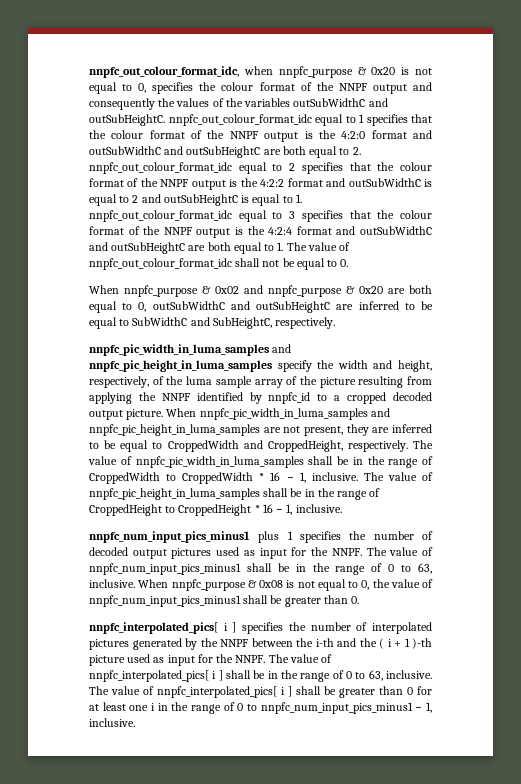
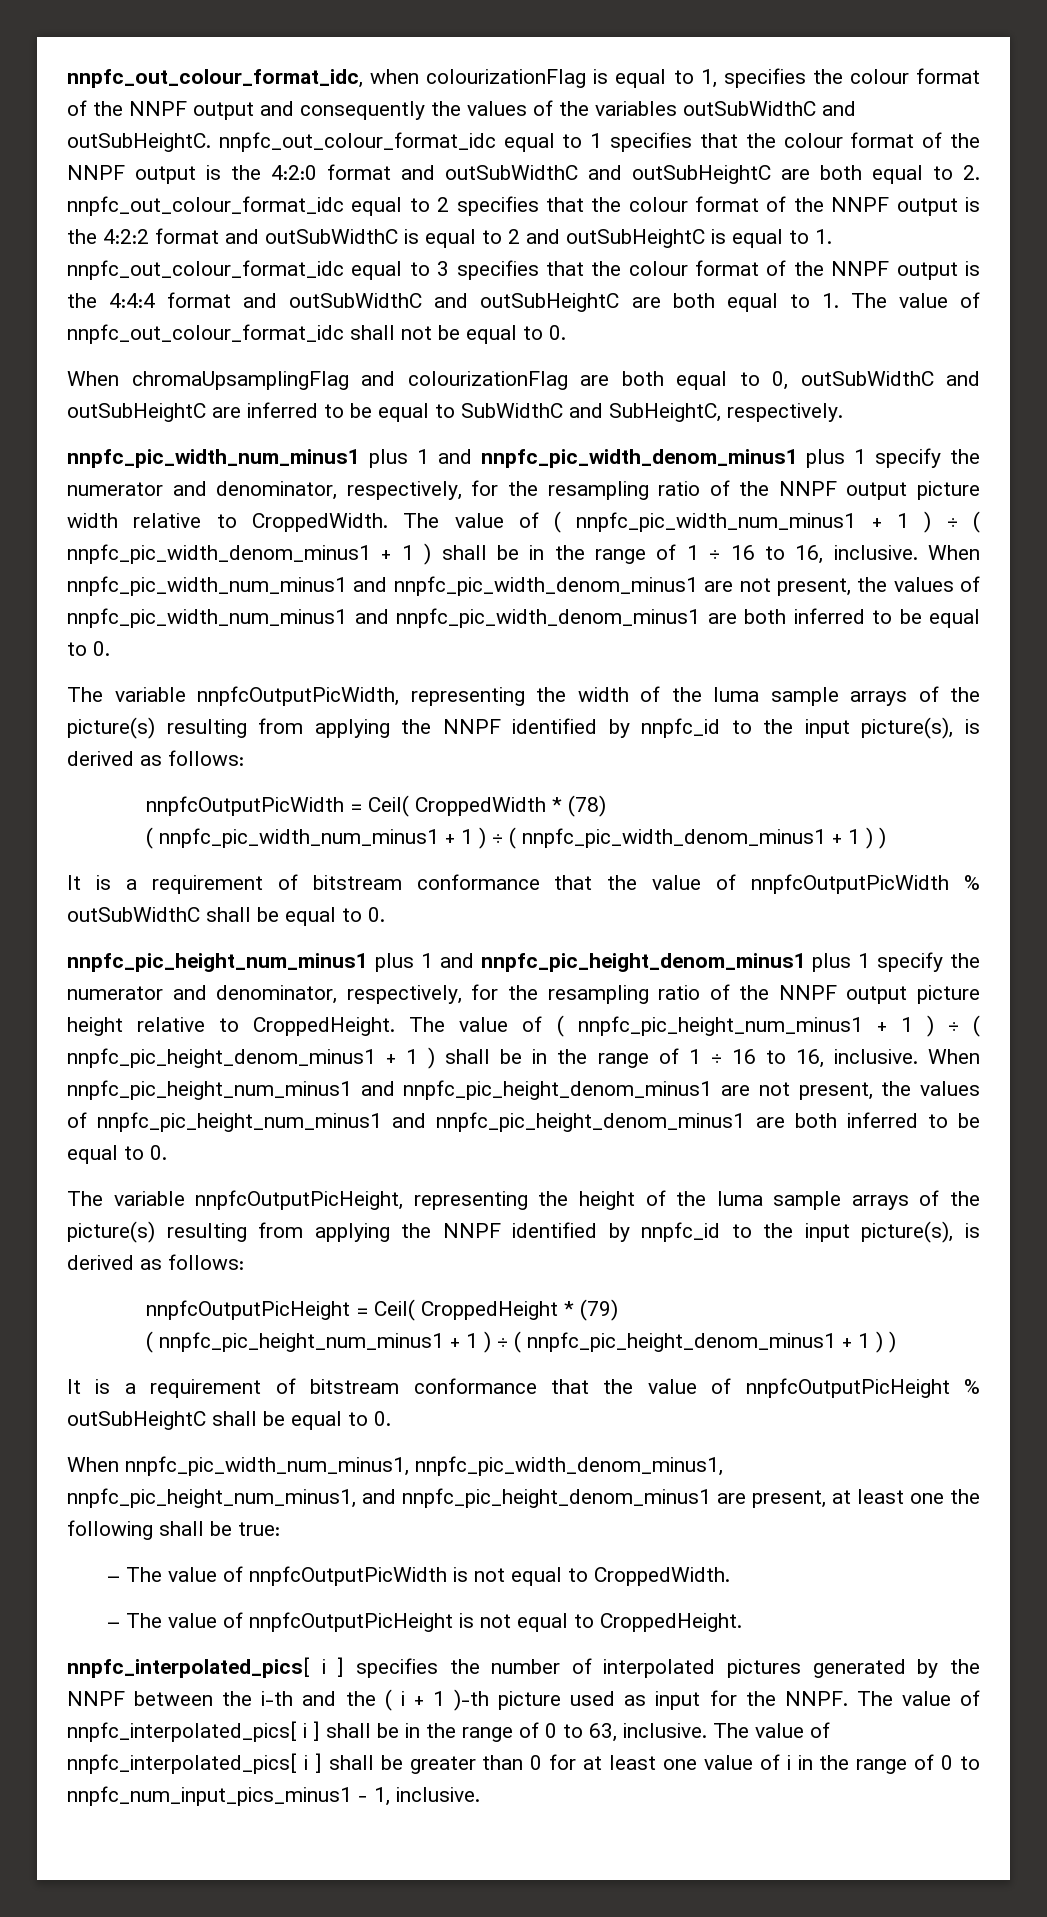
- nnpfc_out_colour_format_idc, when nnpfc_purpose & 0x20 is not equal to 0, specifies the colour format of the NNPF output and consequently the values of the variables outSubWidthC and outSubHeightC. nnpfc_out_colour_format_idc equal to 1 specifies that the colour format of the NNPF output is the 4:2:0 format and outSubWidthC and outSubHeightC are both equal to 2. nnpfc_out_colour_format_idc equal to 2 specifies that the colour format of the NNPF output is the 4:2:2 format and outSubWidthC is equal to 2 and outSubHeightC is equal to 1. nnpfc_out_colour_format_idc equal to 3 specifies that the colour format of the NNPF output is the 4:2:4 format and outSubWidthC and outSubHeightC are both equal to 1. The value of nnpfc_out_colour_format_idc shall not be equal to 0.
+ nnpfc_out_colour_format_idc, when colourizationFlag is equal to 1, specifies the colour format of the NNPF output and consequently the values of the variables outSubWidthC and outSubHeightC. nnpfc_out_colour_format_idc equal to 1 specifies that the colour format of the NNPF output is the 4:2:0 format and outSubWidthC and outSubHeightC are both equal to 2. nnpfc_out_colour_format_idc equal to 2 specifies that the colour format of the NNPF output is the 4:2:2 format and outSubWidthC is equal to 2 and outSubHeightC is equal to 1. nnpfc_out_colour_format_idc equal to 3 specifies that the colour format of the NNPF output is the 4:4:4 format and outSubWidthC and outSubHeightC are both equal to 1. The value of nnpfc_out_colour_format_idc shall not be equal to 0.
- When nnpfc_purpose & 0x02 and nnpfc_purpose & 0x20 are both equal to 0, outSubWidthC and outSubHeightC are inferred to be equal to SubWidthC and SubHeightC, respectively.
+ When chromaUpsamplingFlag and colourizationFlag are both equal to 0, outSubWidthC and outSubHeightC are inferred to be equal to SubWidthC and SubHeightC, respectively.
- nnpfc_pic_width_in_luma_samples and nnpfc_pic_height_in_luma_samples specify the width and height, respectively, of the luma sample array of the picture resulting from applying the NNPF identified by nnpfc_id to a cropped decoded output picture. When nnpfc_pic_width_in_luma_samples and nnpfc_pic_height_in_luma_samples are not present, they are inferred to be equal to CroppedWidth and CroppedHeight, respectively. The value of nnpfc_pic_width_in_luma_samples shall be in the range of CroppedWidth to CroppedWidth * 16 − 1, inclusive. The value of nnpfc_pic_height_in_luma_samples shall be in the range of CroppedHeight to CroppedHeight * 16 − 1, inclusive.
- nnpfc_num_input_pics_minus1 plus 1 specifies the number of decoded output pictures used as input for the NNPF. The value of nnpfc_num_input_pics_minus1 shall be in the range of 0 to 63, inclusive. When nnpfc_purpose & 0x08 is not equal to 0, the value of nnpfc_num_input_pics_minus1 shall be greater than 0.
+ nnpfc_pic_width_num_minus1 plus 1 and nnpfc_pic_width_denom_minus1 plus 1 specify the numerator and denominator, respectively, for the resampling ratio of the NNPF output picture width relative to CroppedWidth. The value of ( nnpfc_pic_width_num_minus1 + 1 ) ÷ ( nnpfc_pic_width_denom_minus1 + 1 ) shall be in the range of 1 ÷ 16 to 16, inclusive. When nnpfc_pic_width_num_minus1 and nnpfc_pic_width_denom_minus1 are not present, the values of nnpfc_pic_width_num_minus1 and nnpfc_pic_width_denom_minus1 are both inferred to be equal to 0.
+ The variable nnpfcOutputPicWidth, representing the width of the luma sample arrays of the picture(s) resulting from applying the NNPF identified by nnpfc_id to the input picture(s), is derived as follows:
+ nnpfcOutputPicWidth = Ceil( CroppedWidth * (78)
+ ( nnpfc_pic_width_num_minus1 + 1 ) ÷ ( nnpfc_pic_width_denom_minus1 + 1 ) )
+ It is a requirement of bitstream conformance that the value of nnpfcOutputPicWidth % outSubWidthC shall be equal to 0.
+ nnpfc_pic_height_num_minus1 plus 1 and nnpfc_pic_height_denom_minus1 plus 1 specify the numerator and denominator, respectively, for the resampling ratio of the NNPF output picture height relative to CroppedHeight. The value of ( nnpfc_pic_height_num_minus1 + 1 ) ÷ ( nnpfc_pic_height_denom_minus1 + 1 ) shall be in the range of 1 ÷ 16 to 16, inclusive. When nnpfc_pic_height_num_minus1 and nnpfc_pic_height_denom_minus1 are not present, the values of nnpfc_pic_height_num_minus1 and nnpfc_pic_height_denom_minus1 are both inferred to be equal to 0.
+ The variable nnpfcOutputPicHeight, representing the height of the luma sample arrays of the picture(s) resulting from applying the NNPF identified by nnpfc_id to the input picture(s), is derived as follows:
+ nnpfcOutputPicHeight = Ceil( CroppedHeight * (79)
+ ( nnpfc_pic_height_num_minus1 + 1 ) ÷ ( nnpfc_pic_height_denom_minus1 + 1 ) )
+ It is a requirement of bitstream conformance that the value of nnpfcOutputPicHeight % outSubHeightC shall be equal to 0.
+ When nnpfc_pic_width_num_minus1, nnpfc_pic_width_denom_minus1, nnpfc_pic_height_num_minus1, and nnpfc_pic_height_denom_minus1 are present, at least one the following shall be true:
+ – The value of nnpfcOutputPicWidth is not equal to CroppedWidth.
+ – The value of nnpfcOutputPicHeight is not equal to CroppedHeight.
- The value of nnpfc_interpolated_pics[ i ] shall be greater than 0 for at least one i in the range of 0 to nnpfc_num_input_pics_minus1 − 1, inclusive.
+ The value of nnpfc_interpolated_pics[ i ] shall be greater than 0 for at least one value of i in the range of 0 to nnpfc_num_input_pics_minus1 − 1, inclusive.

